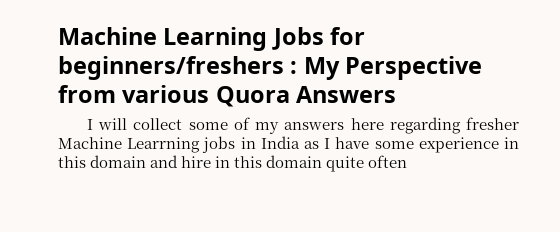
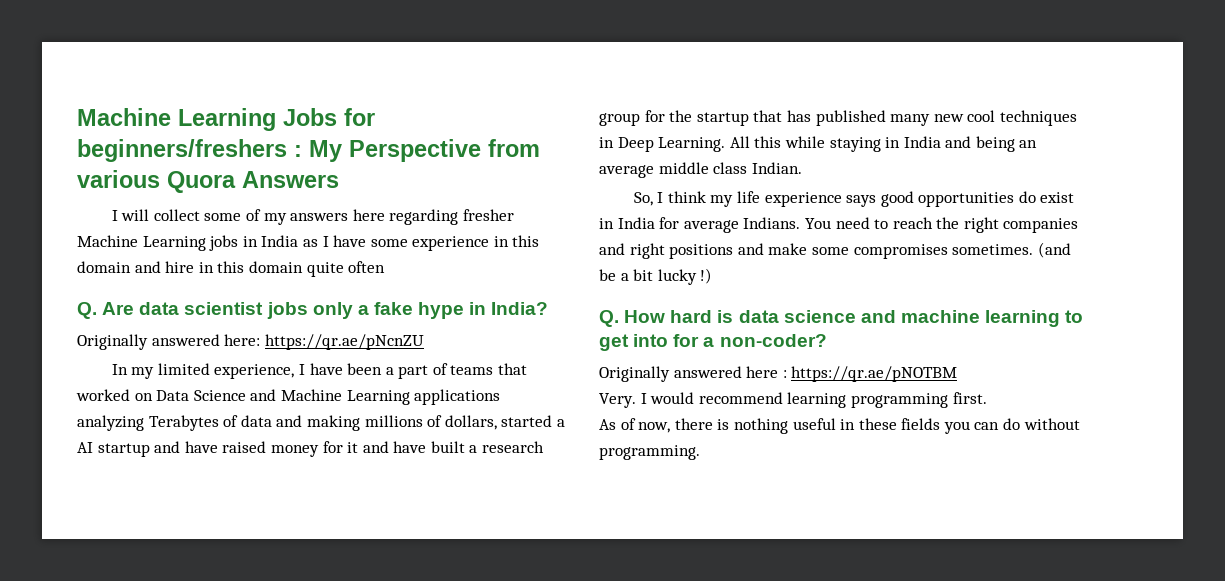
- I will collect some of my answers here regarding fresher Machine Learrning jobs in India as I have some experience in this domain and hire in this domain quite often
+ I will collect some of my answers here regarding fresher Machine Learning jobs in India as I have some experience in this domain and hire in this domain quite often
+ Q. Are data scientist jobs only a fake hype in India?
+ Originally answered here: https://qr.ae/pNcnZU
+ In my limited experience, I have been a part of teams that worked on Data Science and Machine Learning applications analyzing Terabytes of data and making millions of dollars, started a AI startup and have raised money for it and have built a research group for the startup that has published many new cool techniques in Deep Learning. All this while staying in India and being an average middle class Indian.
+ So, I think my life experience says good opportunities do exist in India for average Indians. You need to reach the right companies and right positions and make some compromises sometimes. (and be a bit lucky !)
+ Q. How hard is data science and machine learning to get into for a non-coder?
+ Originally answered here : https://qr.ae/pNOTBM
+ Very. I would recommend learning programming first.
+ As of now, there is nothing useful in these fields you can do without programming.

